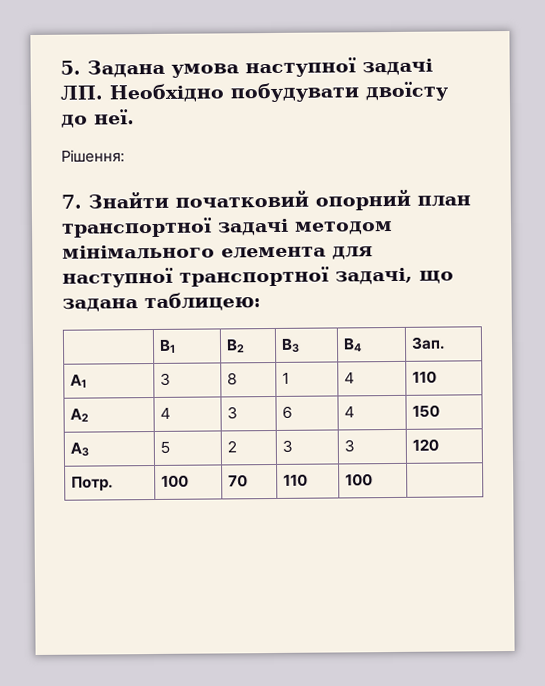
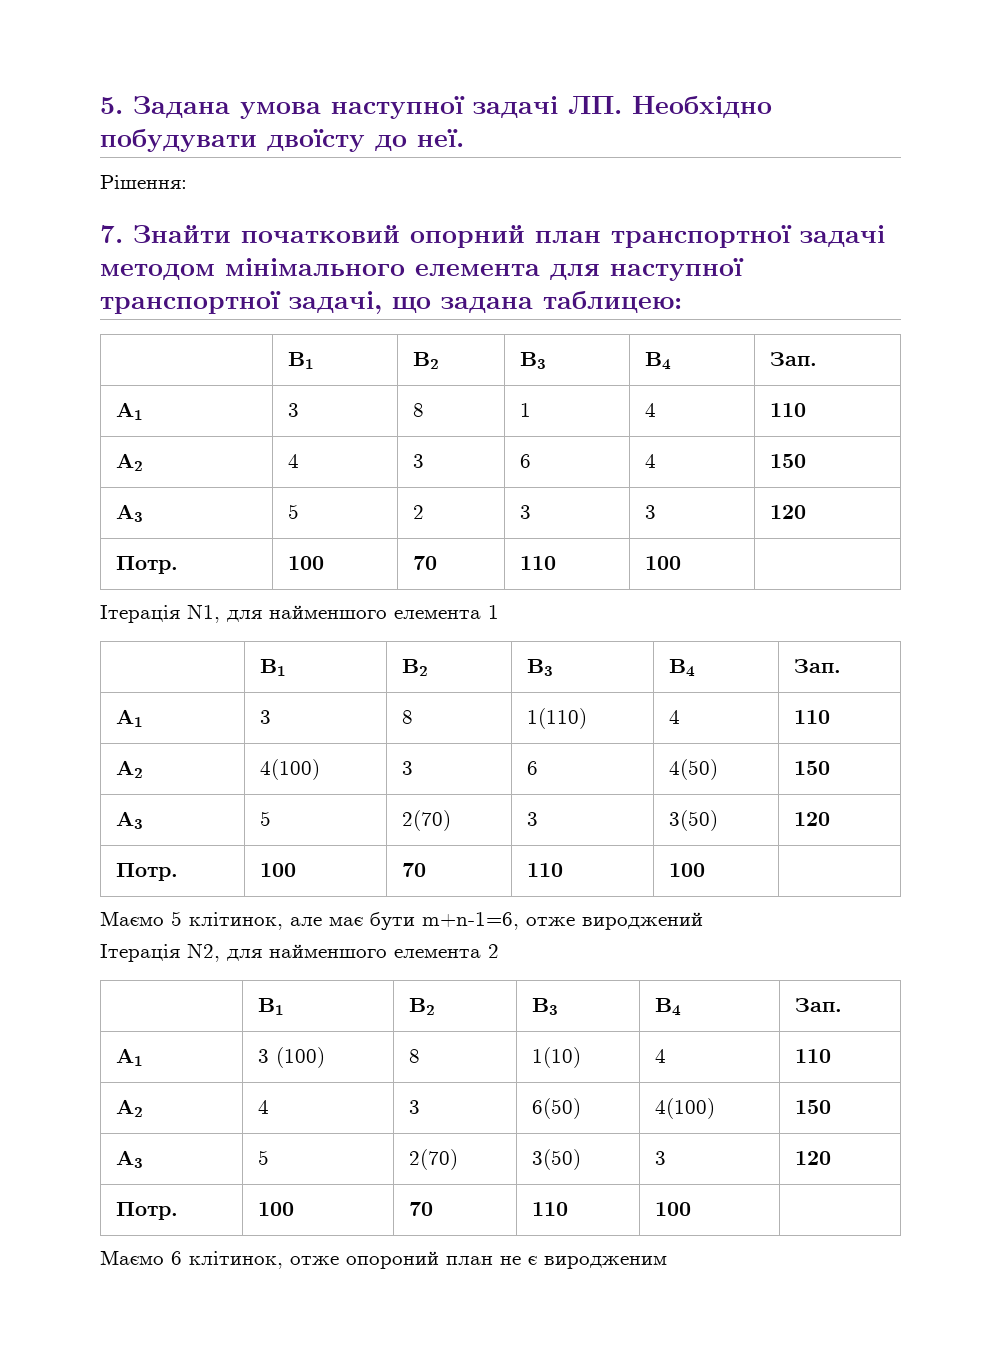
+ Ітерація N1, для найменшого елемента 1
+ | B1 | B2 | B3 | B4 | Зап.
+ A1 | 3 | 8 | 1(110) | 4 | 110
+ A2 | 4(100) | 3 | 6 | 4(50) | 150
+ A3 | 5 | 2(70) | 3 | 3(50) | 120
+ Потр. | 100 | 70 | 110 | 100 |
+ Маємо 5 клітинок, але має бути m+n-1=6, отже вироджений
+ Ітерація N2, для найменшого елемента 2
+ | B1 | B2 | B3 | B4 | Зап.
+ A1 | 3 (100) | 8 | 1(10) | 4 | 110
+ A2 | 4 | 3 | 6(50) | 4(100) | 150
+ A3 | 5 | 2(70) | 3(50) | 3 | 120
+ Потр. | 100 | 70 | 110 | 100 |
+ Маємо 6 клітинок, отже опороний план не є виродженим

